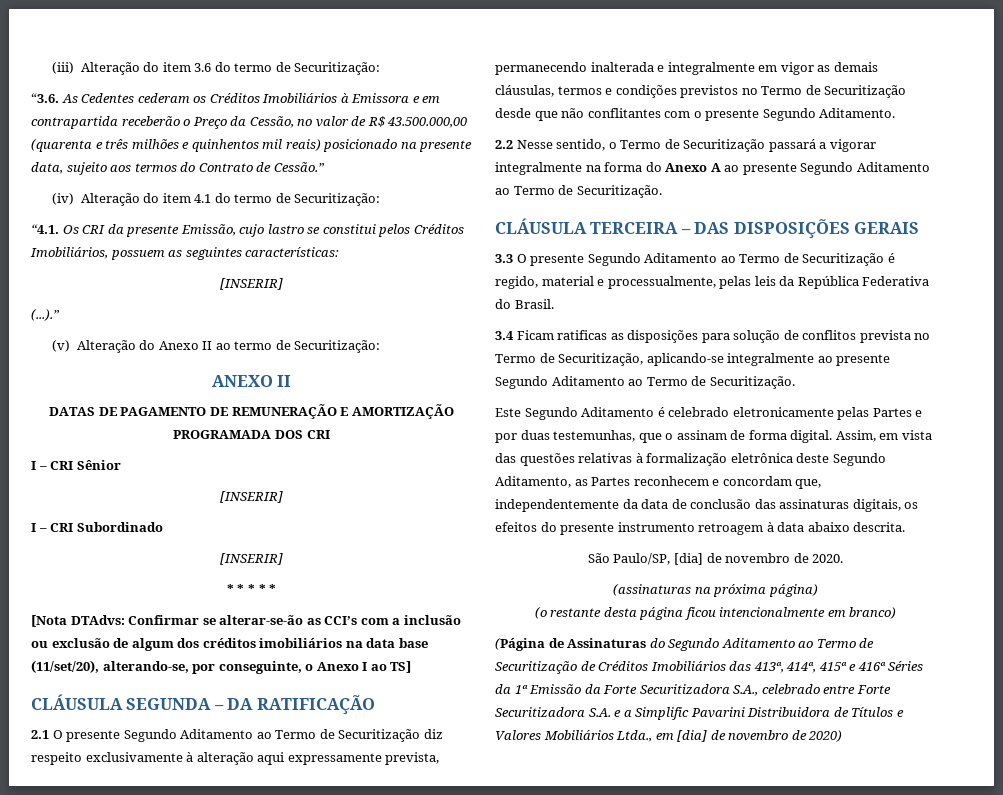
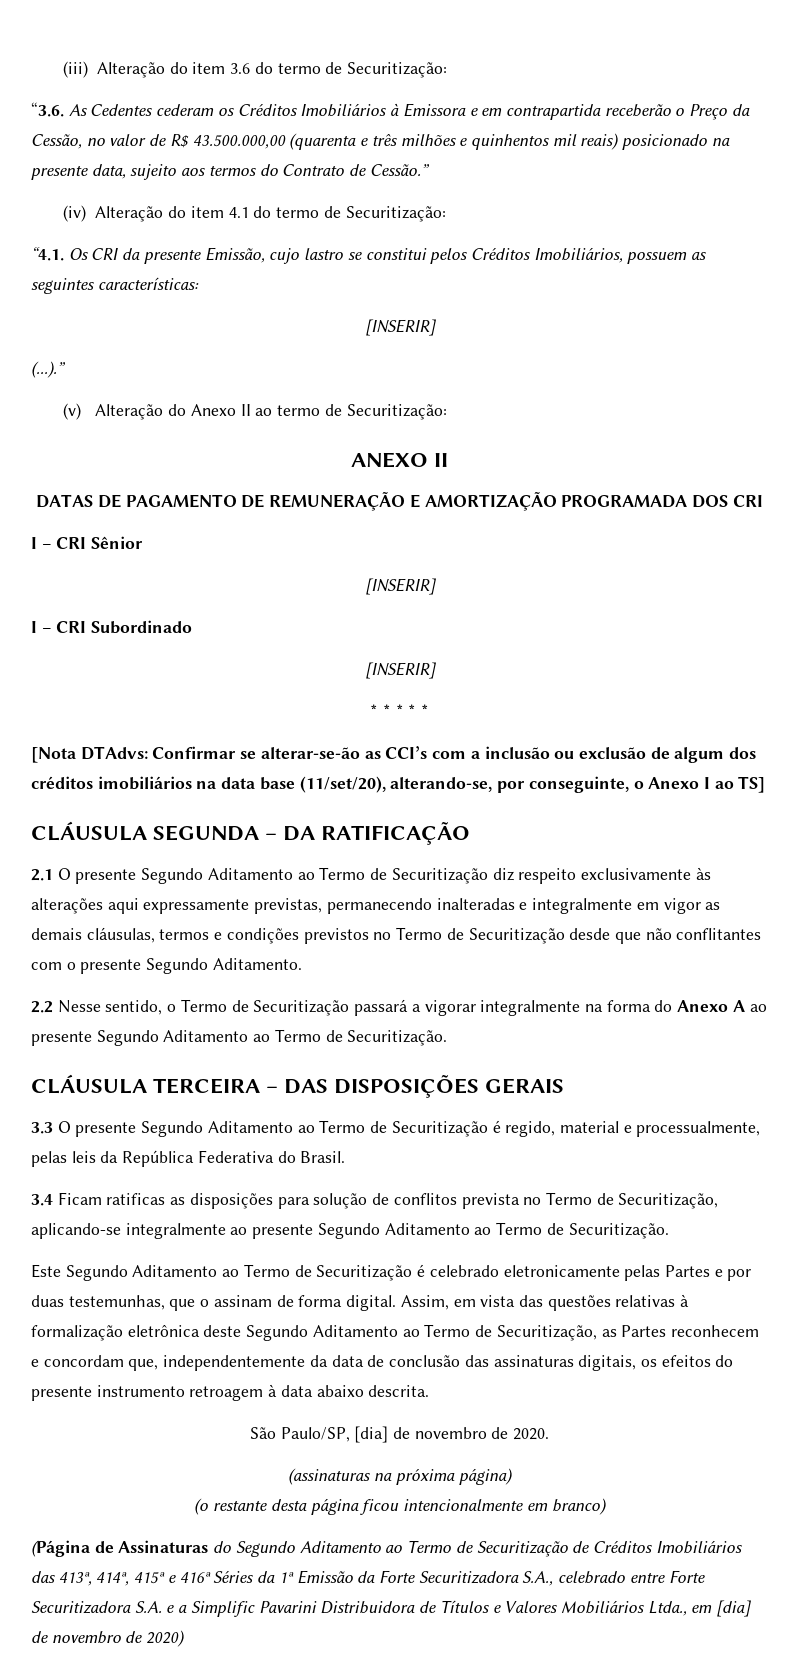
- 2.1 O presente Segundo Aditamento ao Termo de Securitização diz respeito exclusivamente à alteração aqui expressamente prevista, permanecendo inalterada e integralmente em vigor as demais cláusulas, termos e condições previstos no Termo de Securitização desde que não conflitantes com o presente Segundo Aditamento.
+ 2.1 O presente Segundo Aditamento ao Termo de Securitização diz respeito exclusivamente às alterações aqui expressamente previstas, permanecendo inalteradas e integralmente em vigor as demais cláusulas, termos e condições previstos no Termo de Securitização desde que não conflitantes com o presente Segundo Aditamento.
- Este Segundo Aditamento é celebrado eletronicamente pelas Partes e por duas testemunhas, que o assinam de forma digital.
+ Este Segundo Aditamento ao Termo de Securitização é celebrado eletronicamente pelas Partes e por duas testemunhas, que o assinam de forma digital.
- Assim, em vista das questões relativas à formalização eletrônica deste Segundo Aditamento, as Partes reconhecem e concordam que, independentemente da data de conclusão das assinaturas digitais, os efeitos do presente instrumento retroagem à data abaixo descrita.
+ Assim, em vista das questões relativas à formalização eletrônica deste Segundo Aditamento ao Termo de Securitização, as Partes reconhecem e concordam que, independentemente da data de conclusão das assinaturas digitais, os efeitos do presente instrumento retroagem à data abaixo descrita.

